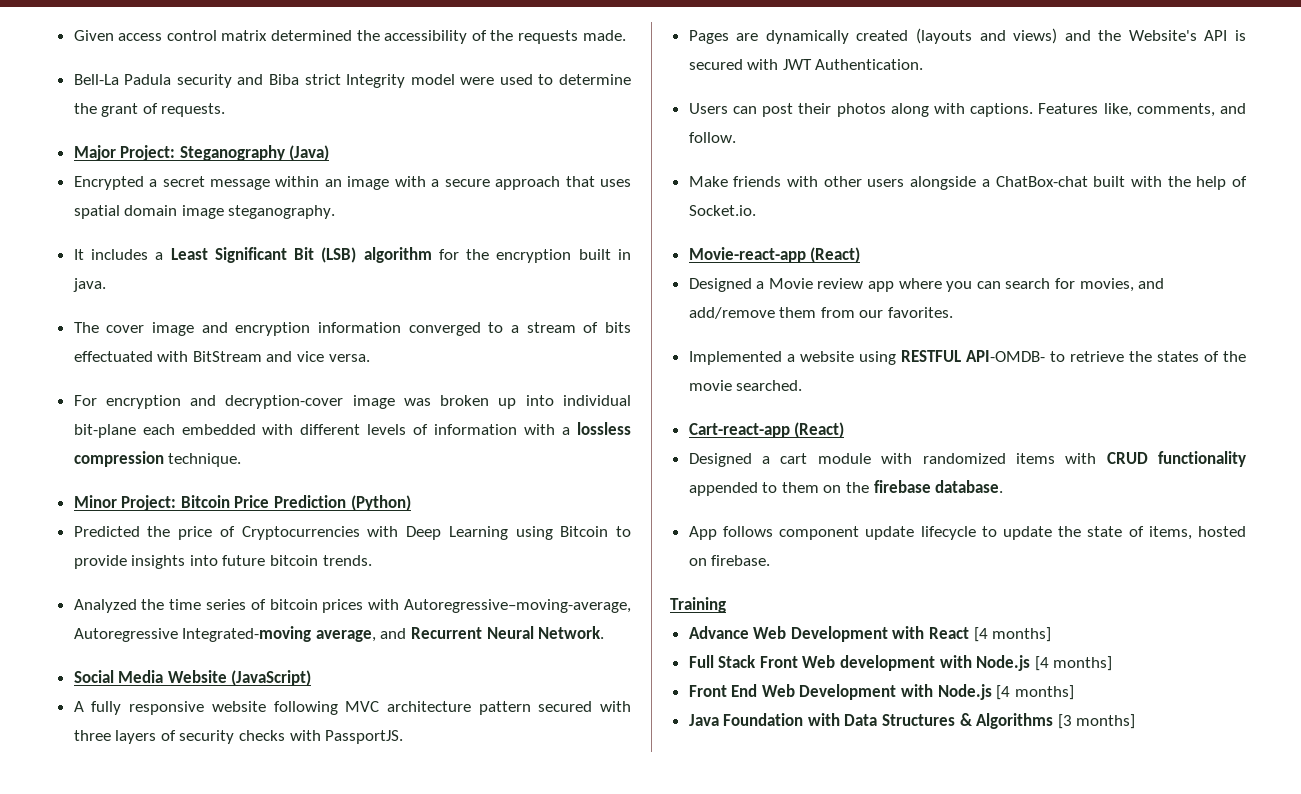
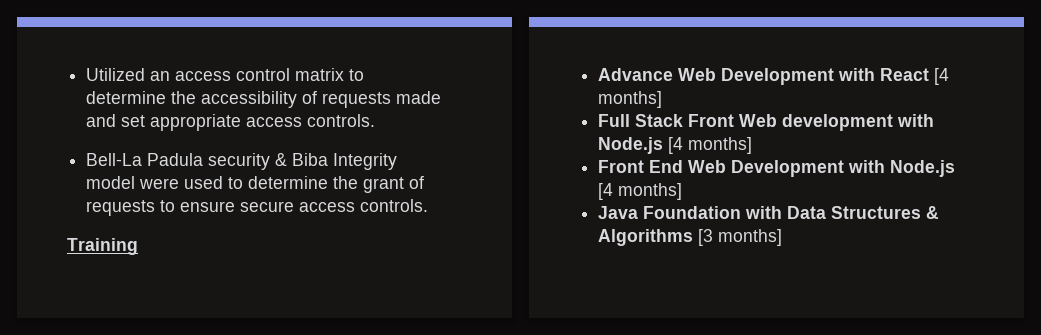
- Given access control matrix determined the accessibility of the requests made.
+ Utilized an access control matrix to determine the accessibility of requests made and set appropriate access controls.
- Bell-La Padula security and Biba strict Integrity model were used to determine the grant of requests.
- Major Project: Steganography (Java)
- Encrypted a secret message within an image with a secure approach that uses spatial domain image steganography.
- It includes a Least Significant Bit (LSB) algorithm for the encryption built in java.
- The cover image and encryption information converged to a stream of bits effectuated with BitStream and vice versa.
- For encryption and decryption-cover image was broken up into individual bit-plane each embedded with different levels of information with a lossless compression technique.
- Minor Project: Bitcoin Price Prediction (Python)
- Predicted the price of Cryptocurrencies with Deep Learning using Bitcoin to provide insights into future bitcoin trends.
- Analyzed the time series of bitcoin prices with Autoregressive–moving-average, Autoregressive Integrated-moving average, and Recurrent Neural Network.
- Social Media Website (JavaScript)
- A fully responsive website following MVC architecture pattern secured with three layers of security checks with PassportJS.
- Pages are dynamically created (layouts and views) and the Website's API is secured with JWT Authentication.
- Users can post their photos along with captions. Features like, comments, and follow.
- Make friends with other users alongside a ChatBox-chat built with the help of Socket.io.
- Movie-react-app (React)
- Designed a Movie review app where you can search for movies, and add/remove them from our favorites.
- Implemented a website using RESTFUL API-OMDB- to retrieve the states of the movie searched.
- Cart-react-app (React)
- Designed a cart module with randomized items with CRUD functionality appended to them on the firebase database.
- App follows component update lifecycle to update the state of items, hosted on firebase.
+ Bell-La Padula security & Biba Integrity model were used to determine the grant of requests to ensure secure access controls.

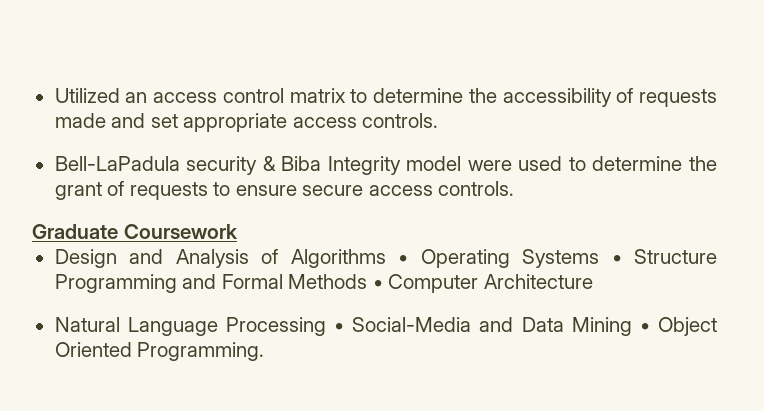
- Bell-La Padula security & Biba Integrity model were used to determine the grant of requests to ensure secure access controls.
+ Bell-LaPadula security & Biba Integrity model were used to determine the grant of requests to ensure secure access controls.
- Training
- Advance Web Development with React [4 months]
- Full Stack Front Web development with Node.js [4 months]
- Front End Web Development with Node.js [4 months]
- Java Foundation with Data Structures & Algorithms [3 months]
+ Graduate Coursework
+ Design and Analysis of Algorithms • Operating Systems • Structure Programming and Formal Methods • Computer Architecture
+ Natural Language Processing • Social-Media and Data Mining • Object Oriented Programming.

